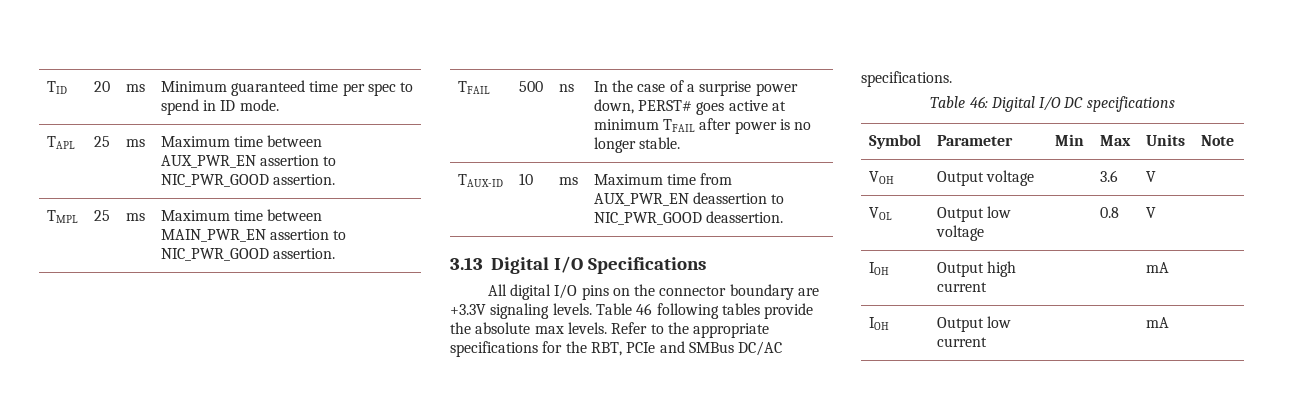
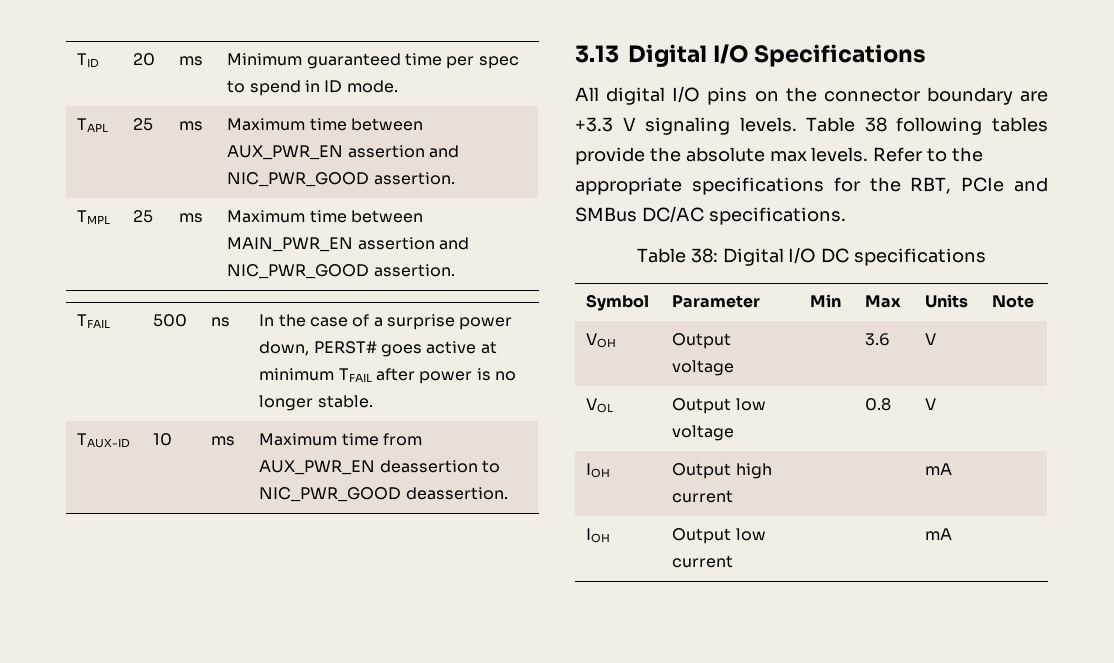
- TAPL | 25 | ms | Maximum time between AUX_PWR_EN assertion to NIC_PWR_GOOD assertion.
+ TAPL | 25 | ms | Maximum time between AUX_PWR_EN assertion and NIC_PWR_GOOD assertion.
- TMPL | 25 | ms | Maximum time between MAIN_PWR_EN assertion to NIC_PWR_GOOD assertion.
+ TMPL | 25 | ms | Maximum time between MAIN_PWR_EN assertion and NIC_PWR_GOOD assertion.
- All digital I/O pins on the connector boundary are +3.3V signaling levels.
+ All digital I/O pins on the connector boundary are +3.3 V signaling levels.
- Table 46 following tables provide the absolute max levels.
+ Table 38 following tables provide the absolute max levels.
- Table 46: Digital I/O DC specifications
+ Table 38: Digital I/O DC specifications

